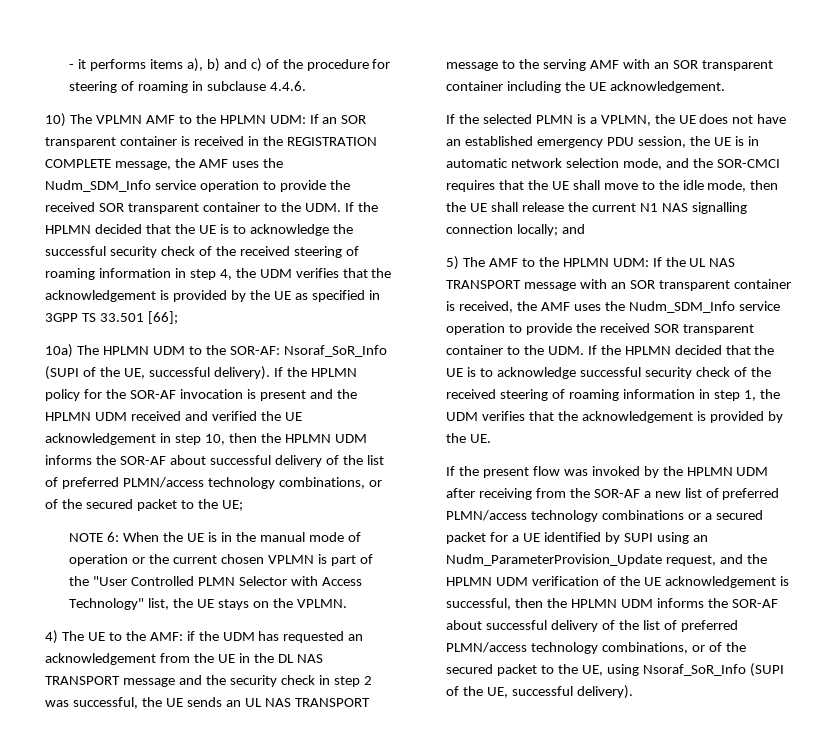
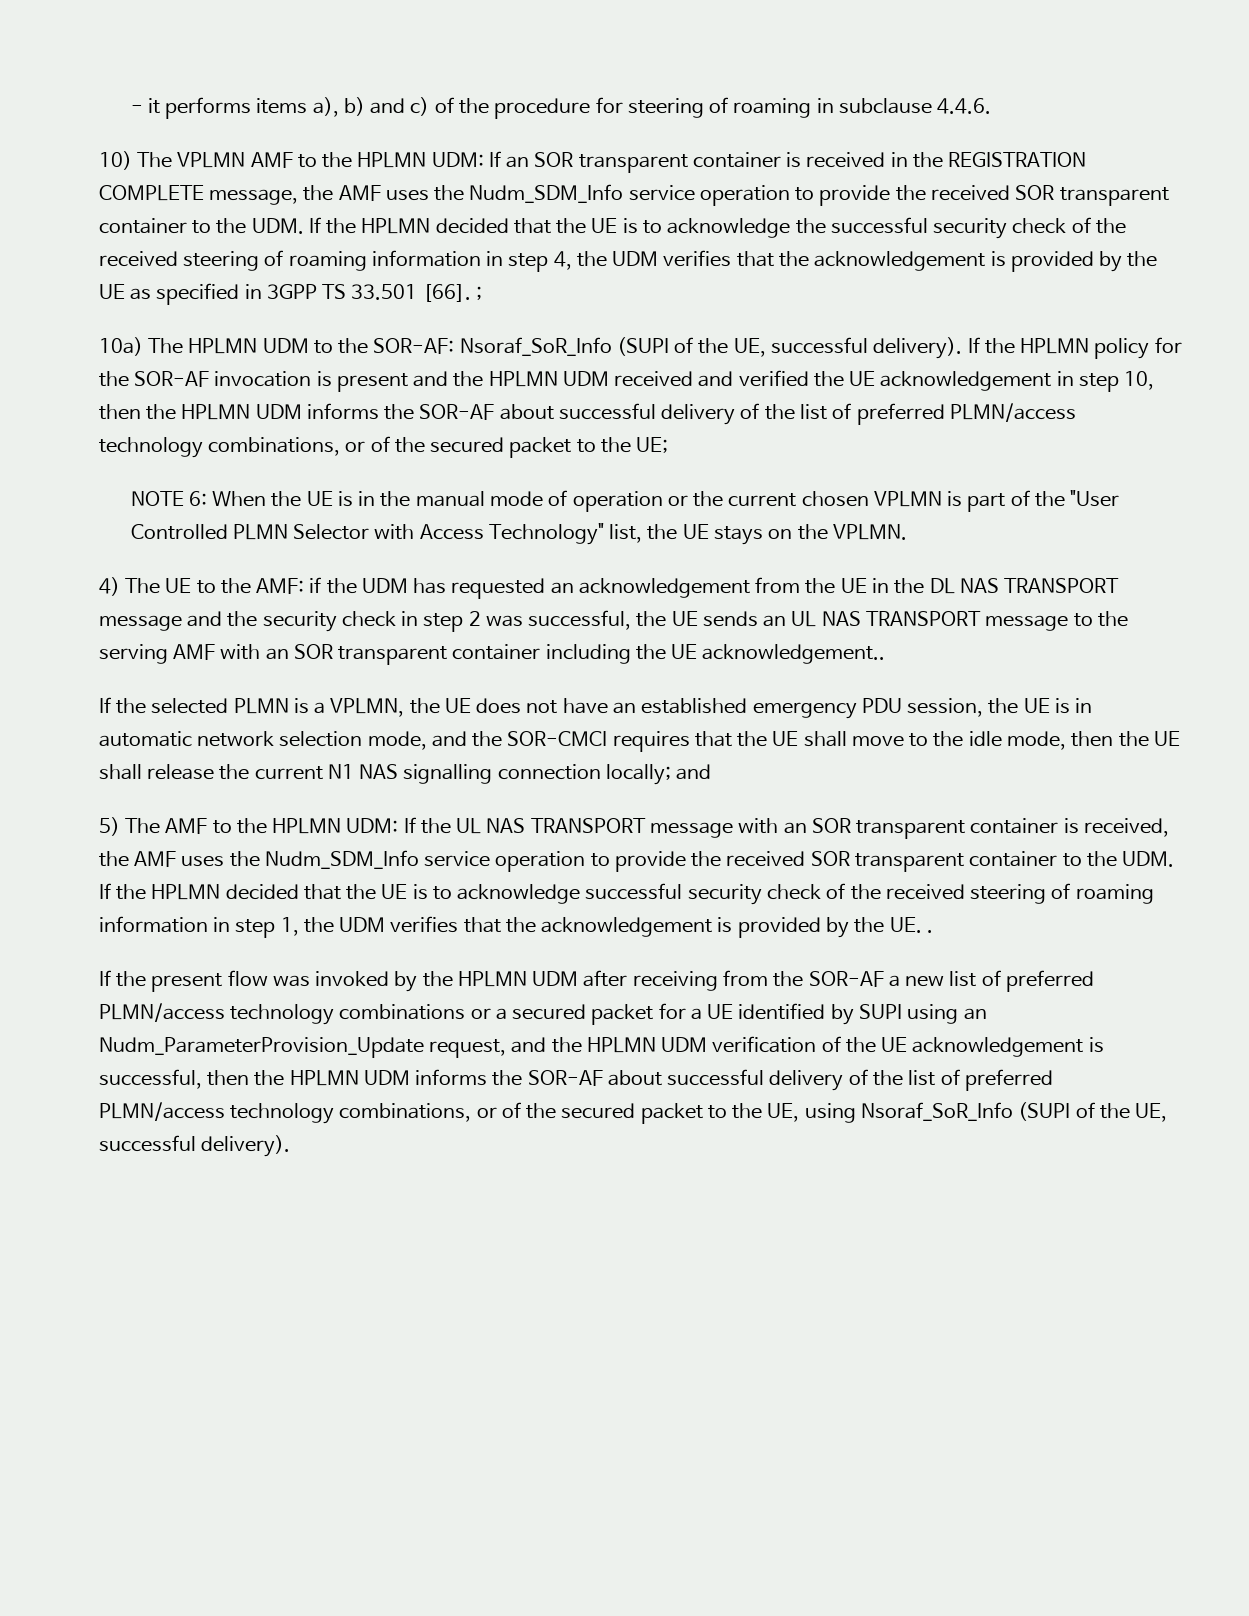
- If an SOR transparent container is received in the REGISTRATION COMPLETE message, the AMF uses the Nudm_SDM_Info service operation to provide the received SOR transparent container to the UDM. If the HPLMN decided that the UE is to acknowledge the successful security check of the received steering of roaming information in step 4, the UDM verifies that the acknowledgement is provided by the UE as specified in 3GPP TS 33.501 [66];
+ If an SOR transparent container is received in the REGISTRATION COMPLETE message, the AMF uses the Nudm_SDM_Info service operation to provide the received SOR transparent container to the UDM. If the HPLMN decided that the UE is to acknowledge the successful security check of the received steering of roaming information in step 4, the UDM verifies that the acknowledgement is provided by the UE as specified in 3GPP TS 33.501 [66]. ;
- 4) The UE to the AMF: if the UDM has requested an acknowledgement from the UE in the DL NAS TRANSPORT message and the security check in step 2 was successful, the UE sends an UL NAS TRANSPORT message to the serving AMF with an SOR transparent container including the UE acknowledgement.
+ 4) The UE to the AMF: if the UDM has requested an acknowledgement from the UE in the DL NAS TRANSPORT message and the security check in step 2 was successful, the UE sends an UL NAS TRANSPORT message to the serving AMF with an SOR transparent container including the UE acknowledgement..
- If the UL NAS TRANSPORT message with an SOR transparent container is received, the AMF uses the Nudm_SDM_Info service operation to provide the received SOR transparent container to the UDM. If the HPLMN decided that the UE is to acknowledge successful security check of the received steering of roaming information in step 1, the UDM verifies that the acknowledgement is provided by the UE.
+ If the UL NAS TRANSPORT message with an SOR transparent container is received, the AMF uses the Nudm_SDM_Info service operation to provide the received SOR transparent container to the UDM. If the HPLMN decided that the UE is to acknowledge successful security check of the received steering of roaming information in step 1, the UDM verifies that the acknowledgement is provided by the UE. .

